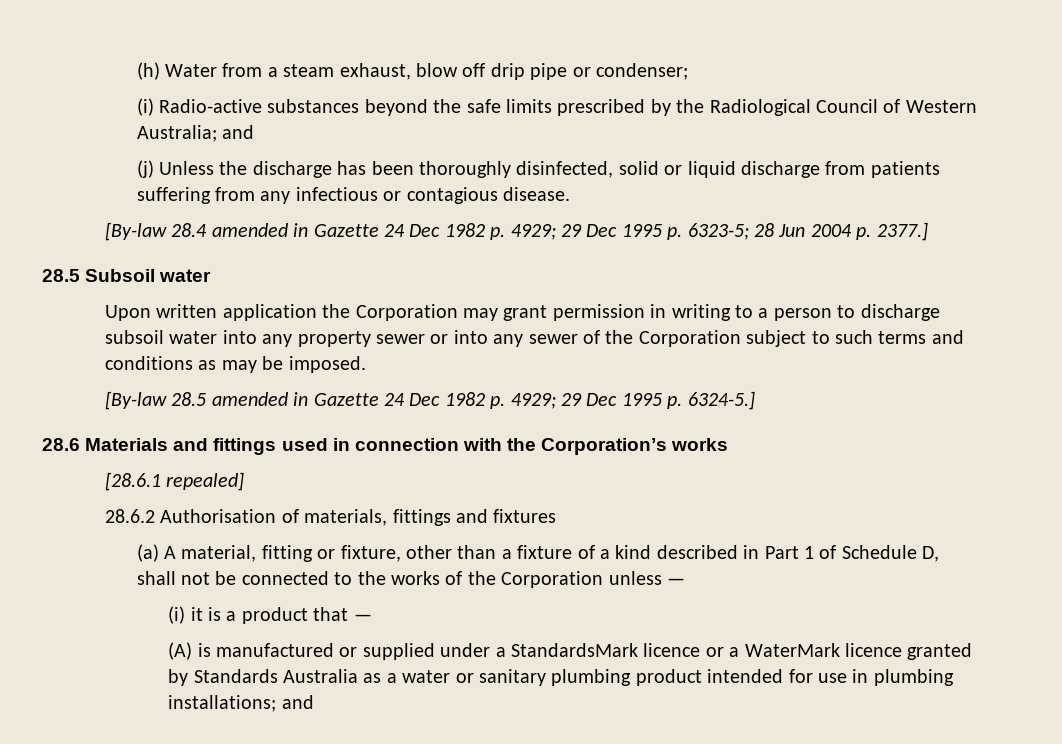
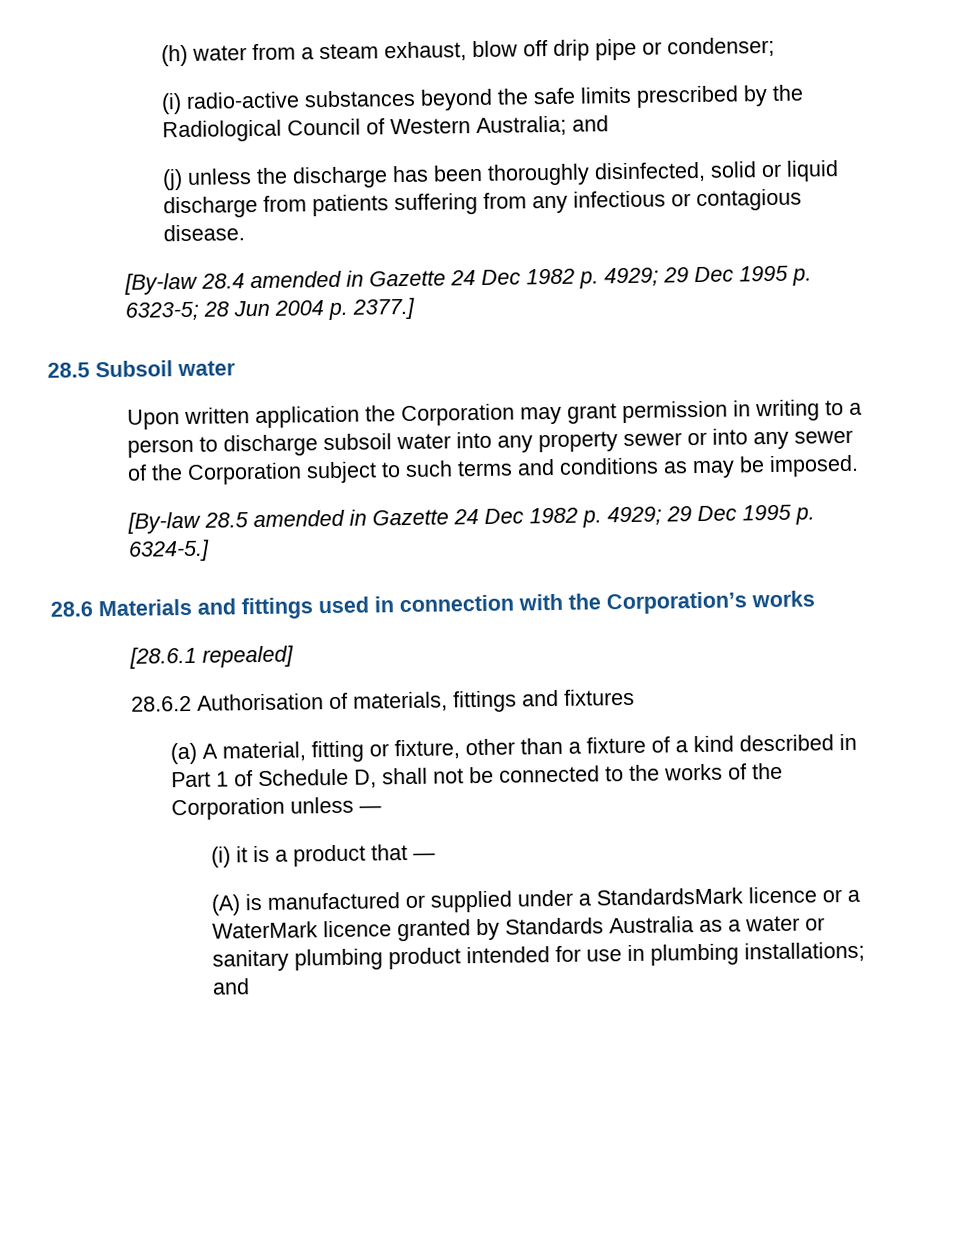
- (h) Water from a steam exhaust, blow off drip pipe or condenser;
+ (h) water from a steam exhaust, blow off drip pipe or condenser;
- (i) Radio-active substances beyond the safe limits prescribed by the Radiological Council of Western Australia; and
+ (i) radio-active substances beyond the safe limits prescribed by the Radiological Council of Western Australia; and
- (j) Unless the discharge has been thoroughly disinfected, solid or liquid discharge from patients suffering from any infectious or contagious disease.
+ (j) unless the discharge has been thoroughly disinfected, solid or liquid discharge from patients suffering from any infectious or contagious disease.

